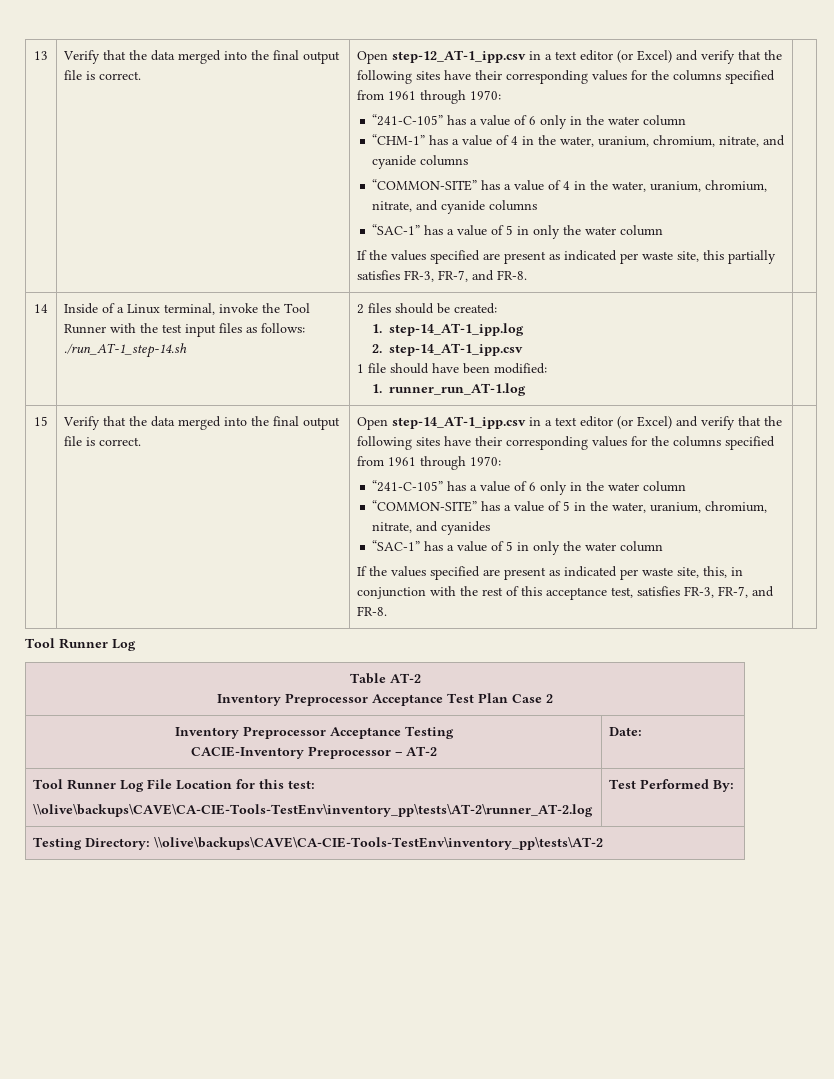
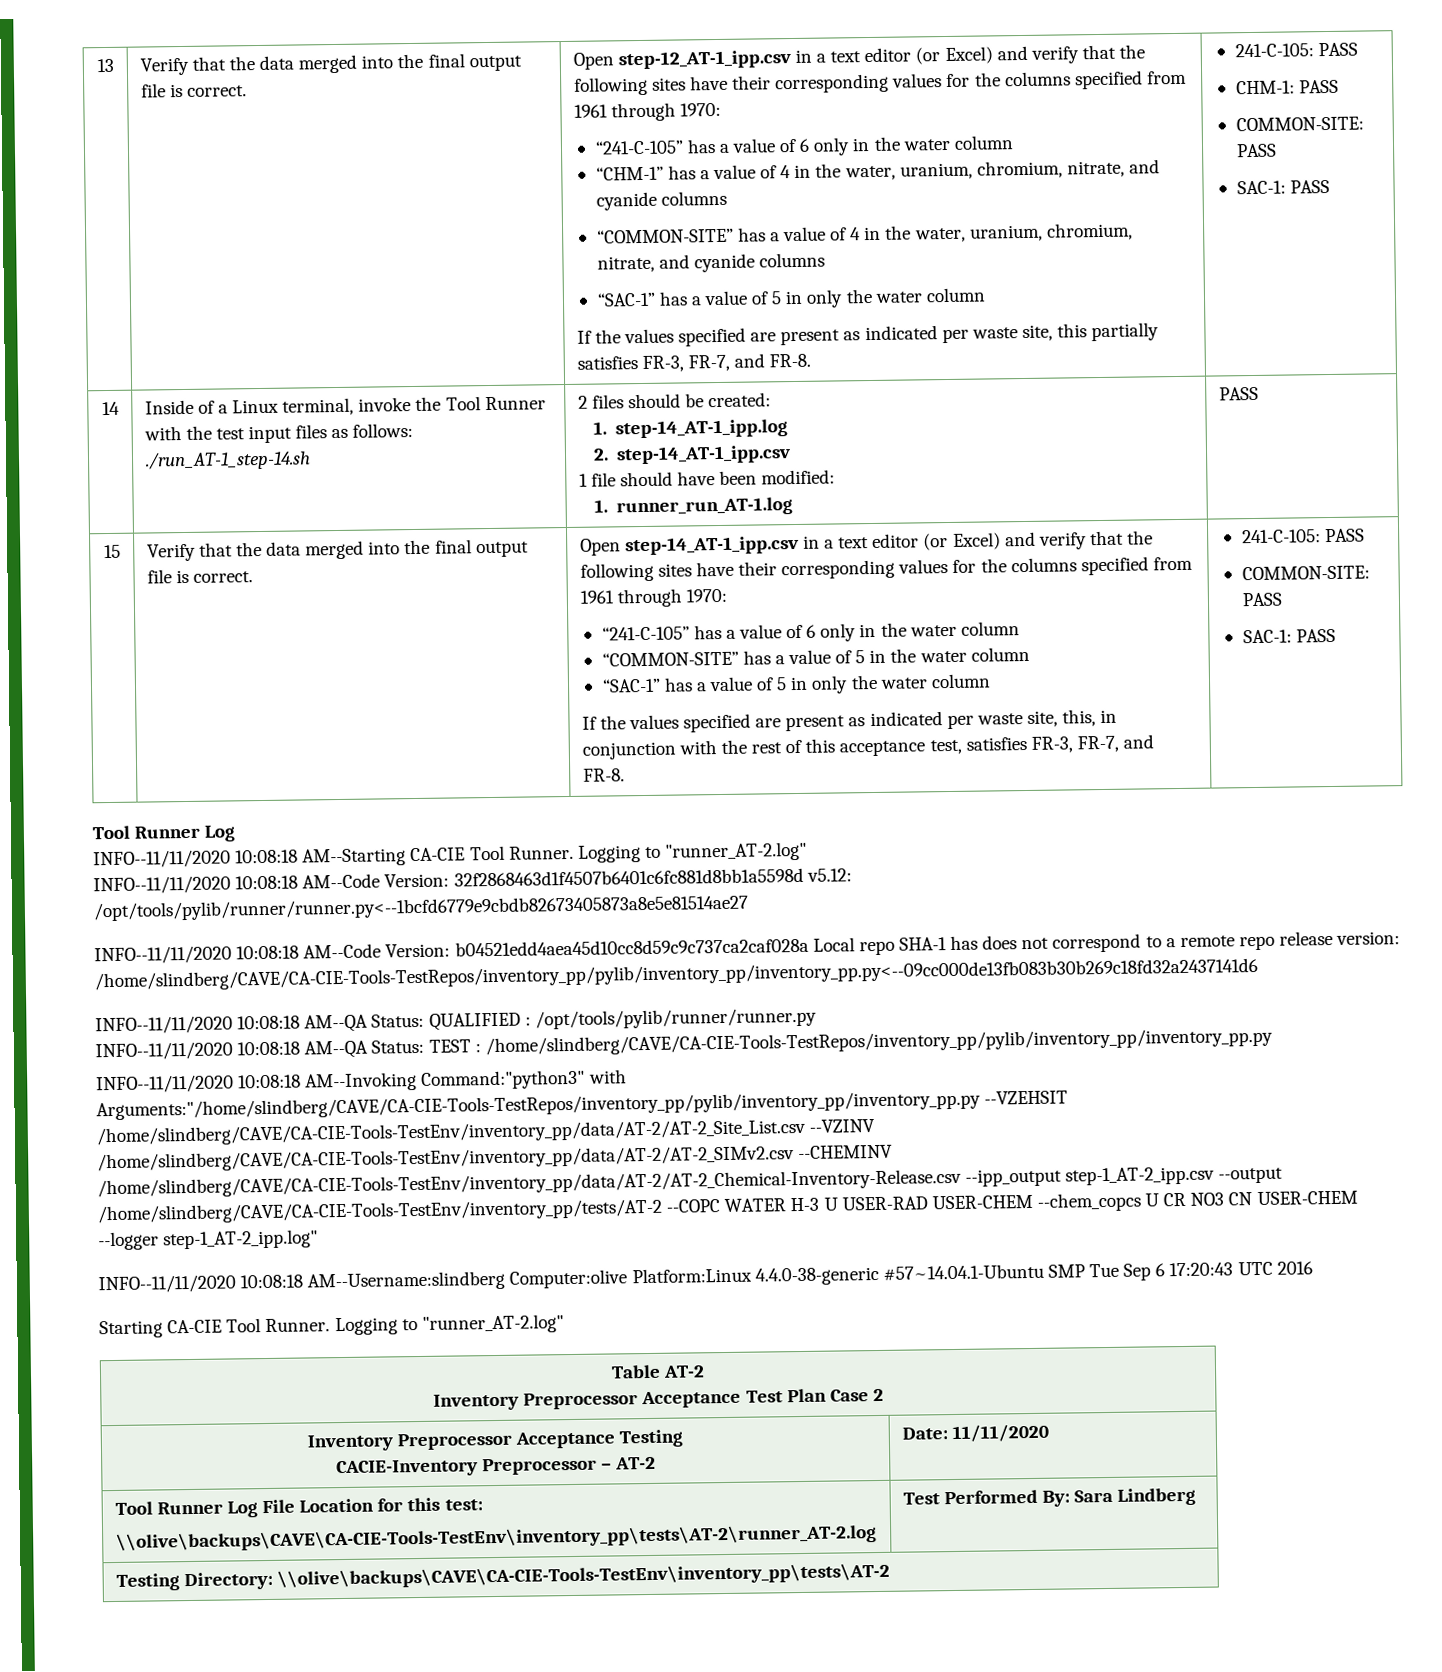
- If the values specified are present as indicated per waste site, this partially satisfies FR-3, FR-7, and FR-8.
+ If the values specified are present as indicated per waste site, this partially satisfies FR-3, FR-7, and FR-8. | 241-C-105: PASS
+ CHM-1: PASS
+ COMMON-SITE: PASS
+ SAC-1: PASS
  14 | Inside of a Linux terminal, invoke the Tool Runner with the test input files as follows: ./run_AT-1_step-14.sh | 2 files should be created:
  1. step-14_AT-1_ipp.log
  2. step-14_AT-1_ipp.csv
  1 file should have been modified:
- 1. runner_run_AT-1.log |
+ 1. runner_run_AT-1.log | PASS
- “COMMON-SITE” has a value of 5 in the water, uranium, chromium, nitrate, and cyanides
+ “COMMON-SITE” has a value of 5 in the water column
- If the values specified are present as indicated per waste site, this, in conjunction with the rest of this acceptance test, satisfies FR-3, FR-7, and FR-8. |
+ If the values specified are present as indicated per waste site, this, in conjunction with the rest of this acceptance test, satisfies FR-3, FR-7, and FR-8. | 241-C-105: PASS
+ COMMON-SITE: PASS
+ SAC-1: PASS
  Tool Runner Log
+ INFO--11/11/2020 10:08:18 AM--Starting CA-CIE Tool Runner. Logging to "runner_AT-2.log"
+ INFO--11/11/2020 10:08:18 AM--Code Version: 32f2868463d1f4507b6401c6fc881d8bb1a5598d v5.12: /opt/tools/pylib/runner/runner.py<--1bcfd6779e9cbdb82673405873a8e5e81514ae27
+ INFO--11/11/2020 10:08:18 AM--Code Version: b04521edd4aea45d10cc8d59c9c737ca2caf028a Local repo SHA-1 has does not correspond to a remote repo release version: /home/slindberg/CAVE/CA-CIE-Tools-TestRepos/inventory_pp/pylib/inventory_pp/inventory_pp.py<--09cc000de13fb083b30b269c18fd32a2437141d6
+ INFO--11/11/2020 10:08:18 AM--QA Status: QUALIFIED : /opt/tools/pylib/runner/runner.py
+ INFO--11/11/2020 10:08:18 AM--QA Status: TEST : /home/slindberg/CAVE/CA-CIE-Tools-TestRepos/inventory_pp/pylib/inventory_pp/inventory_pp.py
+ INFO--11/11/2020 10:08:18 AM--Invoking Command:"python3" with Arguments:"/home/slindberg/CAVE/CA-CIE-Tools-TestRepos/inventory_pp/pylib/inventory_pp/inventory_pp.py --VZEHSIT /home/slindberg/CAVE/CA-CIE-Tools-TestEnv/inventory_pp/data/AT-2/AT-2_Site_List.csv --VZINV /home/slindberg/CAVE/CA-CIE-Tools-TestEnv/inventory_pp/data/AT-2/AT-2_SIMv2.csv --CHEMINV /home/slindberg/CAVE/CA-CIE-Tools-TestEnv/inventory_pp/data/AT-2/AT-2_Chemical-Inventory-Release.csv --ipp_output step-1_AT-2_ipp.csv --output /home/slindberg/CAVE/CA-CIE-Tools-TestEnv/inventory_pp/tests/AT-2 --COPC WATER H-3 U USER-RAD USER-CHEM --chem_copcs U CR NO3 CN USER-CHEM --logger step-1_AT-2_ipp.log"
+ INFO--11/11/2020 10:08:18 AM--Username:slindberg Computer:olive Platform:Linux 4.4.0-38-generic #57~14.04.1-Ubuntu SMP Tue Sep 6 17:20:43 UTC 2016
+ Starting CA-CIE Tool Runner. Logging to "runner_AT-2.log"
  Inventory Preprocessor Acceptance Testing
- CACIE-Inventory Preprocessor – AT-2 | Date:
+ CACIE-Inventory Preprocessor – AT-2 | Date: 11/11/2020
  Tool Runner Log File Location for this test:
- \\olive\backups\CAVE\CA-CIE-Tools-TestEnv\inventory_pp\tests\AT-2\runner_AT-2.log | Test Performed By:
+ \\olive\backups\CAVE\CA-CIE-Tools-TestEnv\inventory_pp\tests\AT-2\runner_AT-2.log | Test Performed By: Sara Lindberg

